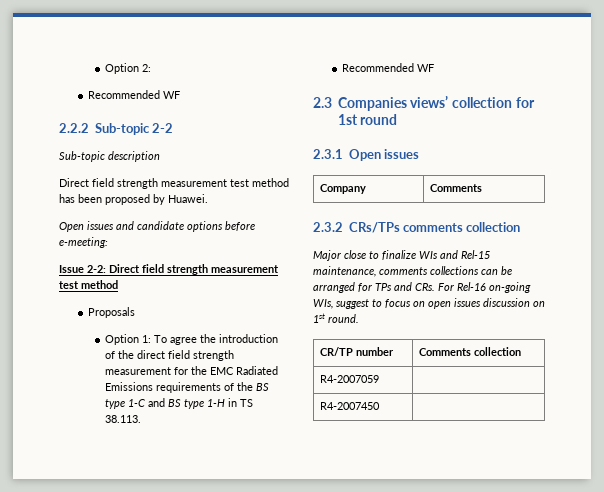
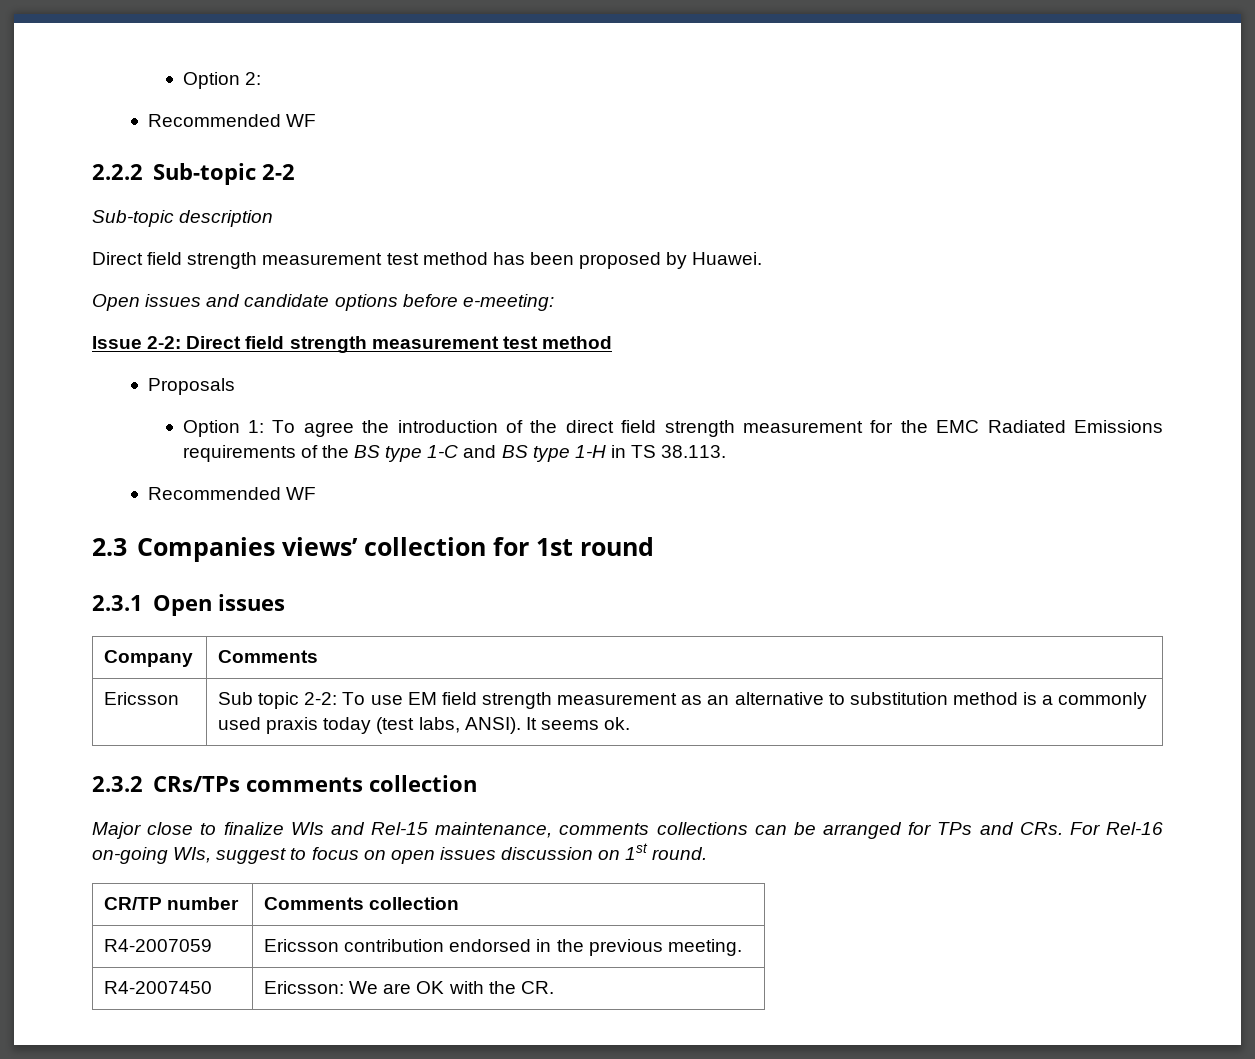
+ Ericsson | Sub topic 2-2: To use EM field strength measurement as an alternative to substitution method is a commonly used praxis today (test labs, ANSI). It seems ok.
- R4-2007059 |
- R4-2007450 |
+ R4-2007059 | Ericsson contribution endorsed in the previous meeting.
+ R4-2007450 | Ericsson: We are OK with the CR.

